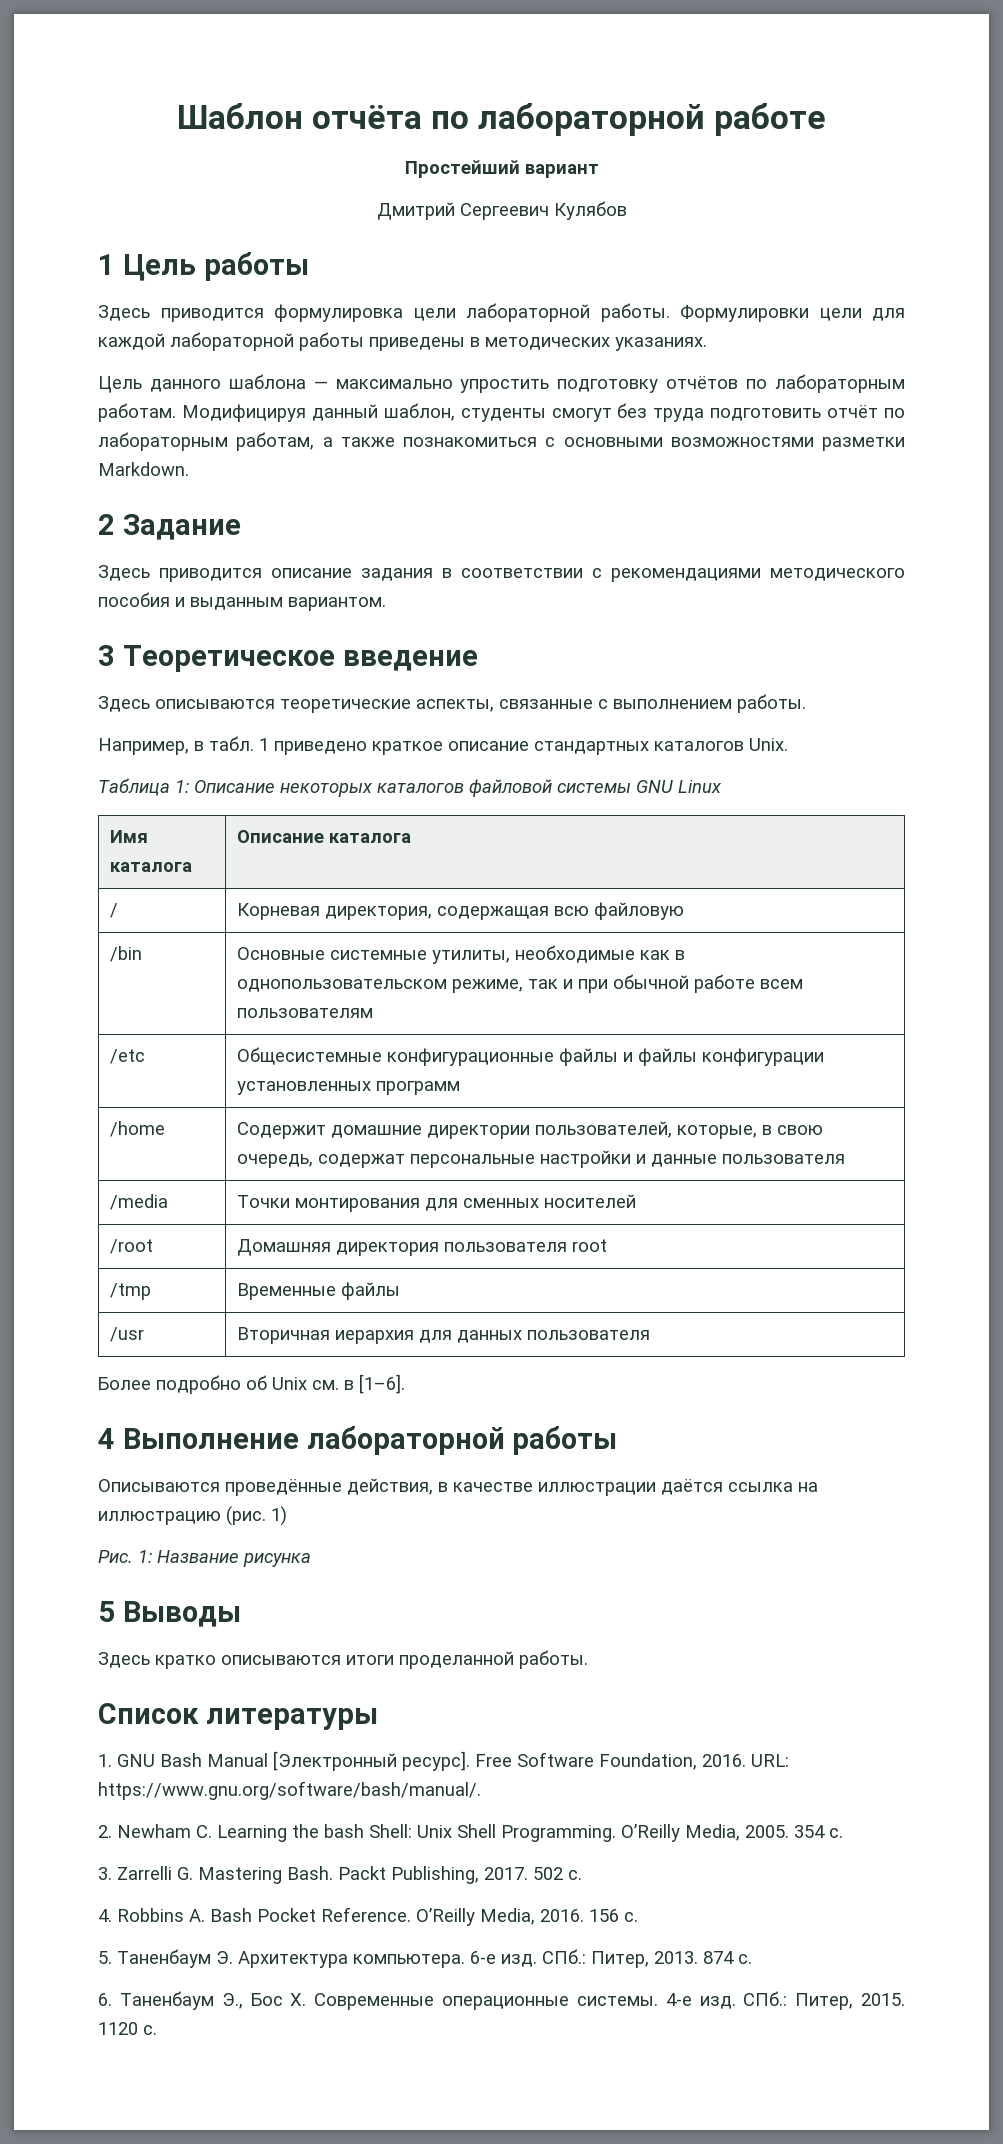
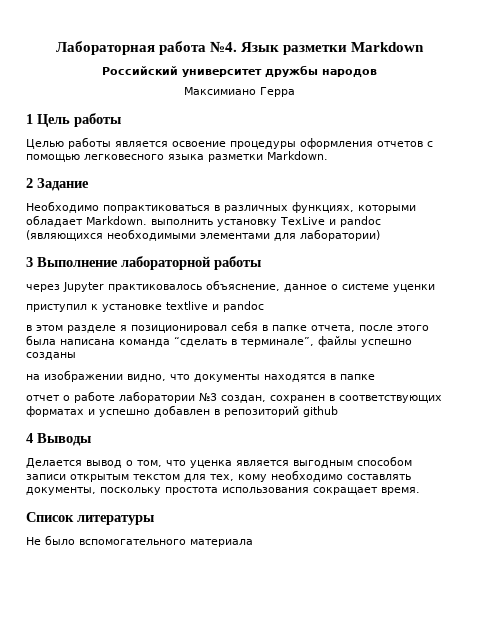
- Шаблон отчёта по лабораторной работе
- Простейший вариант
- Дмитрий Сергеевич Кулябов
+ Лабораторная работа №4. Язык разметки Markdown
+ Российский университет дружбы народов
+ Максимиано Герра
  1 Цель работы
- Здесь приводится формулировка цели лабораторной работы. Формулировки цели для каждой лабораторной работы приведены в методических указаниях.
- Цель данного шаблона — максимально упростить подготовку отчётов по лабораторным работам. Модифицируя данный шаблон, студенты смогут без труда подготовить отчёт по лабораторным работам, а также познакомиться с основными возможностями разметки Markdown.
+ Целью работы является освоение процедуры оформления отчетов с помощью легковесного языка разметки Markdown.
  2 Задание
- Здесь приводится описание задания в соответствии с рекомендациями методического пособия и выданным вариантом.
- 3 Теоретическое введение
- Здесь описываются теоретические аспекты, связанные с выполнением работы.
- Например, в табл. 1 приведено краткое описание стандартных каталогов Unix.
- Таблица 1: Описание некоторых каталогов файловой системы GNU Linux
- Имя каталога | Описание каталога
- / | Корневая директория, содержащая всю файловую
- /bin | Основные системные утилиты, необходимые как в однопользовательском режиме, так и при обычной работе всем пользователям
- /etc | Общесистемные конфигурационные файлы и файлы конфигурации установленных программ
- /home | Содержит домашние директории пользователей, которые, в свою очередь, содержат персональные настройки и данные пользователя
- /media | Точки монтирования для сменных носителей
- /root | Домашняя директория пользователя root
- /tmp | Временные файлы
- /usr | Вторичная иерархия для данных пользователя
- Более подробно об Unix см. в [1–6].
- 4 Выполнение лабораторной работы
- Описываются проведённые действия, в качестве иллюстрации даётся ссылка на иллюстрацию (рис. 1)
- Рис. 1: Название рисунка
- 5 Выводы
- Здесь кратко описываются итоги проделанной работы.
+ Необходимо попрактиковаться в различных функциях, которыми обладает Markdown. выполнить установку TexLive и pandoc (являющихся необходимыми элементами для лаборатории)
+ 3 Выполнение лабораторной работы
+ через Jupyter практиковалось объяснение, данное о системе уценки
+ приступил к установке textlive и pandoc
+ в этом разделе я позиционировал себя в папке отчета, после этого была написана команда “сделать в терминале”, файлы успешно созданы
+ на изображении видно, что документы находятся в папке
+ отчет о работе лаборатории №3 создан, сохранен в соответствующих форматах и успешно добавлен в репозиторий github
+ 4 Выводы
+ Делается вывод о том, что уценка является выгодным способом записи открытым текстом для тех, кому необходимо составлять документы, поскольку простота использования сокращает время.
  Список литературы
- 1. GNU Bash Manual [Электронный ресурс]. Free Software Foundation, 2016. URL: https://www.gnu.org/software/bash/manual/.
- 2. Newham C. Learning the bash Shell: Unix Shell Programming. O’Reilly Media, 2005. 354 с.
- 3. Zarrelli G. Mastering Bash. Packt Publishing, 2017. 502 с.
- 4. Robbins A. Bash Pocket Reference. O’Reilly Media, 2016. 156 с.
- 5. Таненбаум Э. Архитектура компьютера. 6-е изд. СПб.: Питер, 2013. 874 с.
- 6. Таненбаум Э., Бос Х. Современные операционные системы. 4-е изд. СПб.: Питер, 2015. 1120 с.
+ Не было вспомогательного материала

